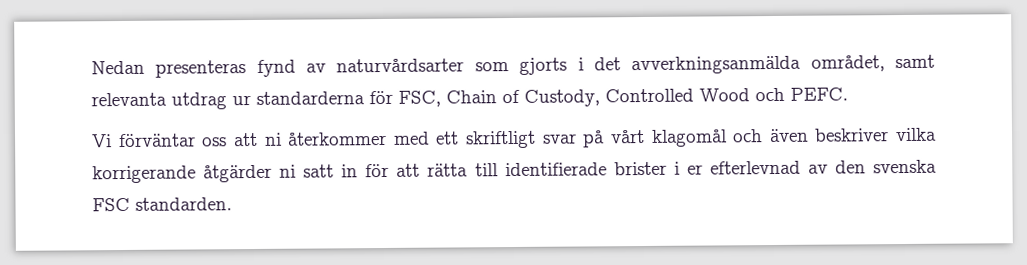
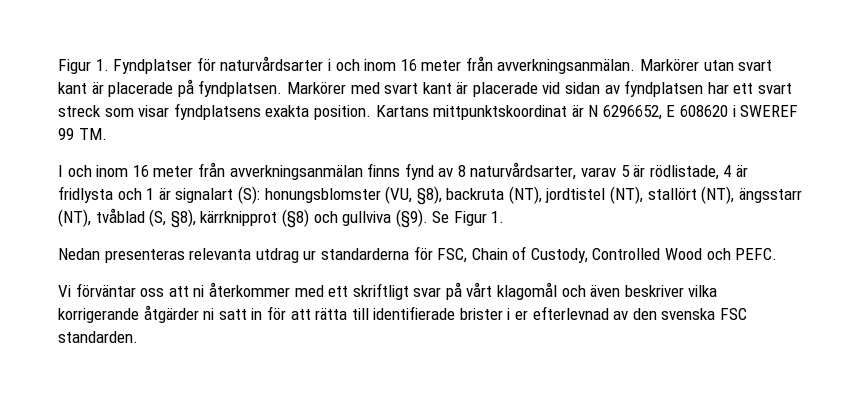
- Nedan presenteras fynd av naturvårdsarter som gjorts i det avverkningsanmälda området, samt relevanta utdrag ur standarderna för FSC, Chain of Custody, Controlled Wood och PEFC.
+ Figur 1. Fyndplatser för naturvårdsarter i och inom 16 meter från avverkningsanmälan. Markörer utan svart kant är placerade på fyndplatsen. Markörer med svart kant är placerade vid sidan av fyndplatsen har ett svart streck som visar fyndplatsens exakta position. Kartans mittpunktskoordinat är N 6296652, E 608620 i SWEREF 99 TM.
+ I och inom 16 meter från avverkningsanmälan finns fynd av 8 naturvårdsarter, varav 5 är rödlistade, 4 är fridlysta och 1 är signalart (S): honungsblomster (VU, §8), backruta (NT), jordtistel (NT), stallört (NT), ängsstarr (NT), tvåblad (S, §8), kärrknipprot (§8) och gullviva (§9). Se Figur 1.
+ Nedan presenteras relevanta utdrag ur standarderna för FSC, Chain of Custody, Controlled Wood och PEFC.

